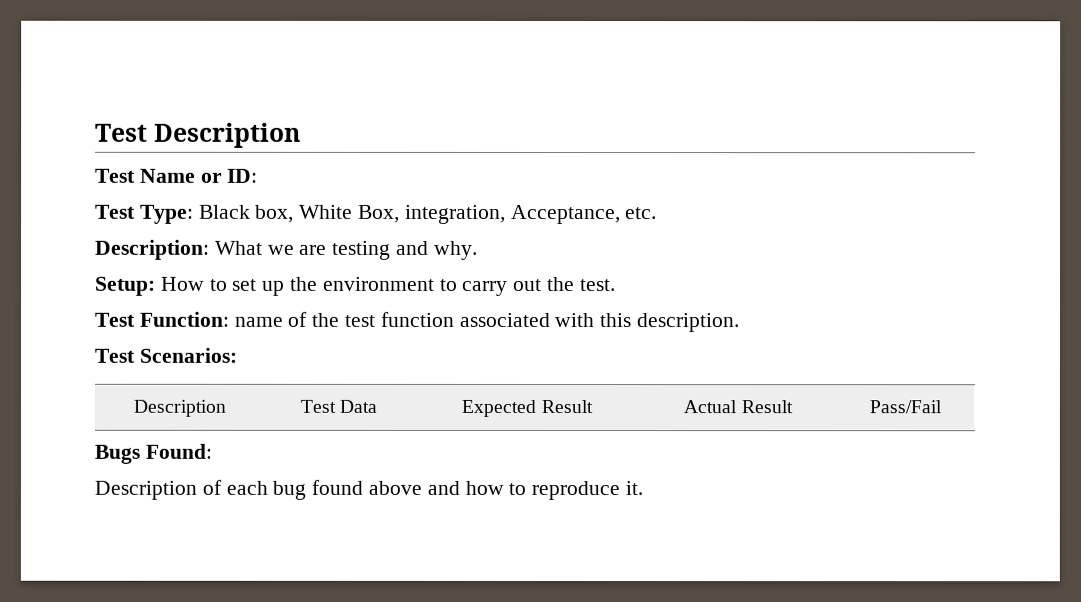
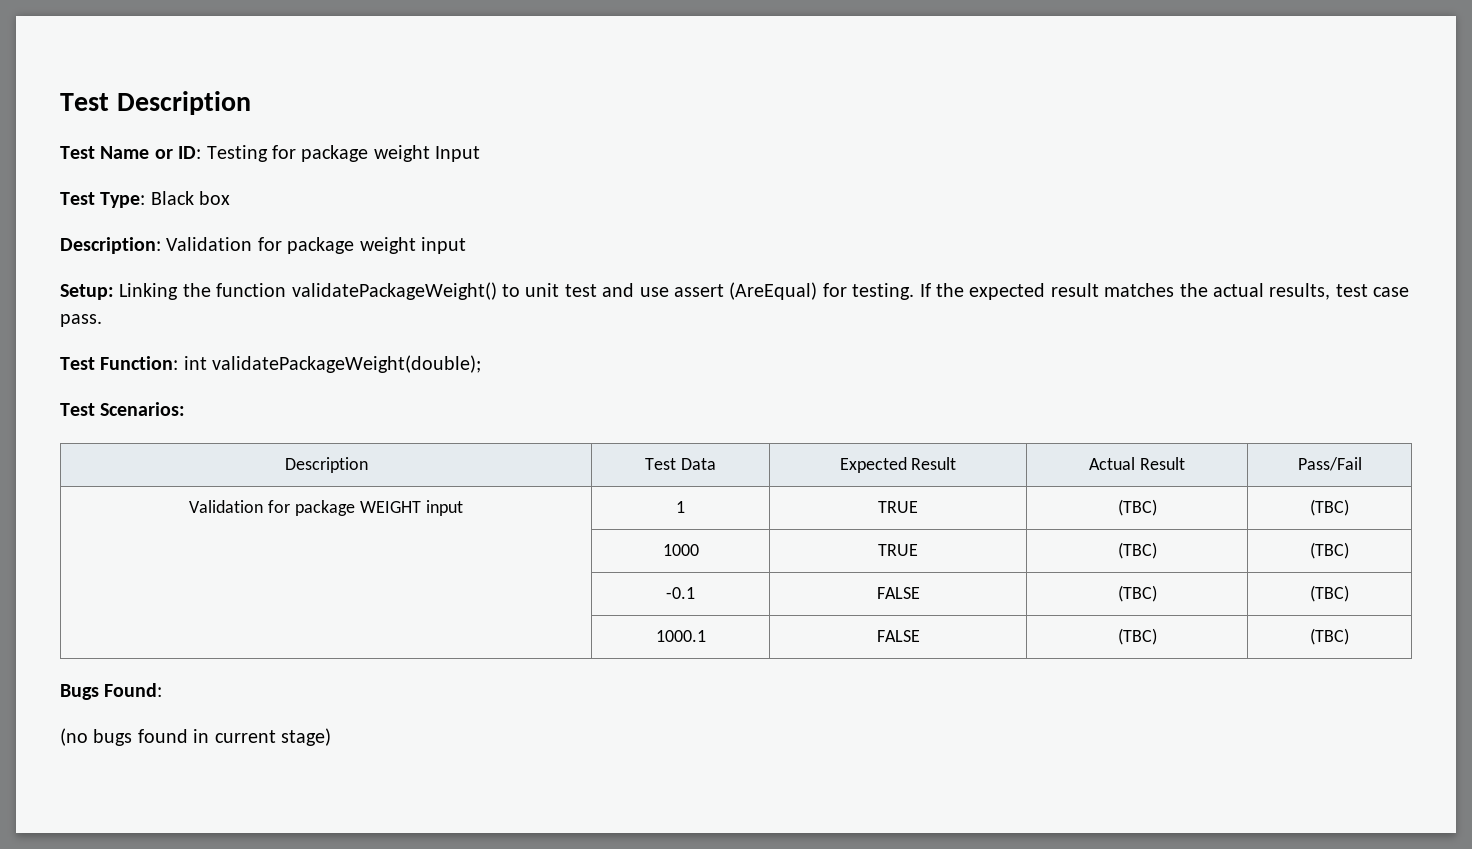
- Test Name or ID:
- Test Type: Black box, White Box, integration, Acceptance, etc.
- Description: What we are testing and why.
- Setup: How to set up the environment to carry out the test.
- Test Function: name of the test function associated with this description.
+ Test Name or ID: Testing for package weight Input
+ Test Type: Black box
+ Description: Validation for package weight input
+ Setup: Linking the function validatePackageWeight() to unit test and use assert (AreEqual) for testing. If the expected result matches the actual results, test case pass.
+ Test Function: int validatePackageWeight(double);
+ Validation for package WEIGHT input | 1 | TRUE | (TBC) | (TBC)
+ | 1000 | TRUE | (TBC) | (TBC)
+ | -0.1 | FALSE | (TBC) | (TBC)
+ | 1000.1 | FALSE | (TBC) | (TBC)
  Bugs Found:
- Description of each bug found above and how to reproduce it.
+ (no bugs found in current stage)

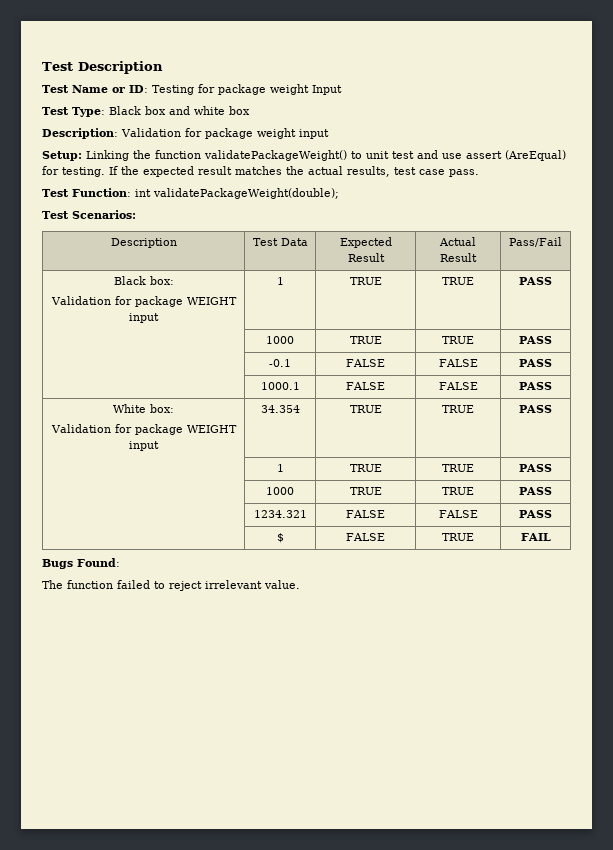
- Test Type: Black box
+ Test Type: Black box and white box
- Validation for package WEIGHT input | 1 | TRUE | (TBC) | (TBC)
- | 1000 | TRUE | (TBC) | (TBC)
+ Black box:
+ Validation for package WEIGHT input | 1 | TRUE | TRUE | PASS
+ | 1000 | TRUE | TRUE | PASS
- | -0.1 | FALSE | (TBC) | (TBC)
+ | -0.1 | FALSE | FALSE | PASS
- | 1000.1 | FALSE | (TBC) | (TBC)
+ | 1000.1 | FALSE | FALSE | PASS
+ White box:
+ Validation for package WEIGHT input | 34.354 | TRUE | TRUE | PASS
+ | 1 | TRUE | TRUE | PASS
+ | 1000 | TRUE | TRUE | PASS
+ | 1234.321 | FALSE | FALSE | PASS
+ | $ | FALSE | TRUE | FAIL
  Bugs Found:
- (no bugs found in current stage)
+ The function failed to reject irrelevant value.

